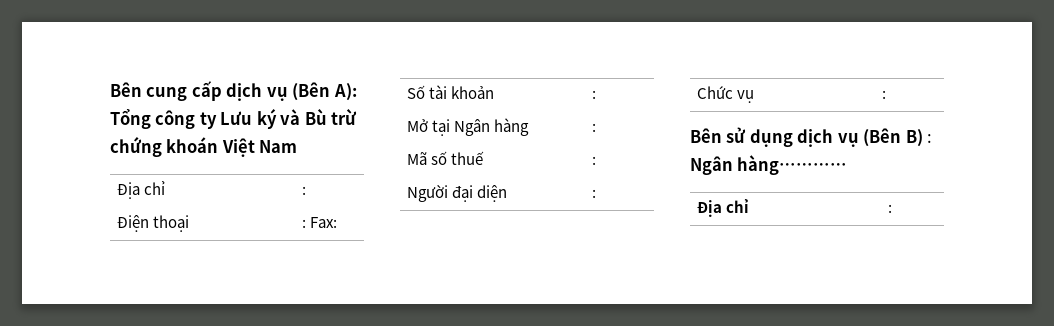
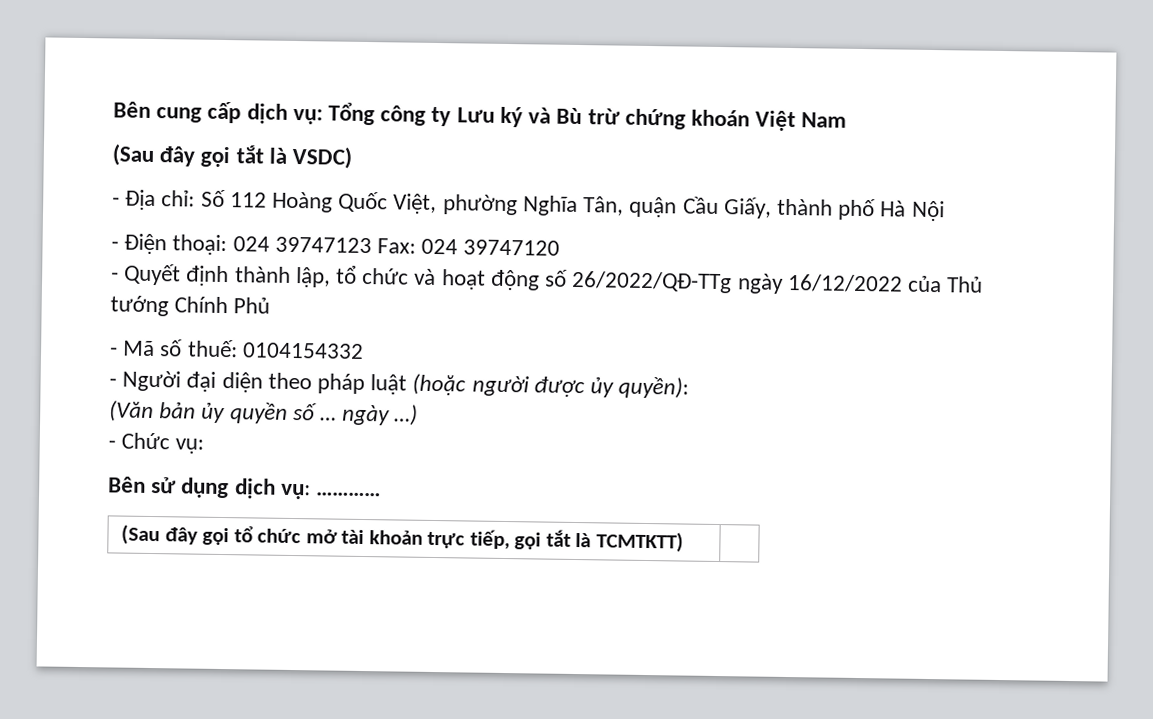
- Bên cung cấp dịch vụ (Bên A): Tổng công ty Lưu ký và Bù trừ chứng khoán Việt Nam
- Địa chỉ | :
- Điện thoại | : Fax:
- Số tài khoản | :
- Mở tại Ngân hàng | :
- Mã số thuế | :
- Người đại diện | :
- Chức vụ | :
- Bên sử dụng dịch vụ (Bên B) : Ngân hàng…………
- Địa chỉ | :
+ Bên cung cấp dịch vụ: Tổng công ty Lưu ký và Bù trừ chứng khoán Việt Nam
+ (Sau đây gọi tắt là VSDC)
+ - Địa chỉ: Số 112 Hoàng Quốc Việt, phường Nghĩa Tân, quận Cầu Giấy, thành phố Hà Nội
+ - Điện thoại: 024 39747123 Fax: 024 39747120
+ - Quyết định thành lập, tổ chức và hoạt động số 26/2022/QĐ-TTg ngày 16/12/2022 của Thủ tướng Chính Phủ
+ - Mã số thuế: 0104154332
+ - Người đại diện theo pháp luật (hoặc người được ủy quyền):
+ (Văn bản ủy quyền số … ngày …)
+ - Chức vụ:
+ Bên sử dụng dịch vụ: …………
+ (Sau đây gọi tổ chức mở tài khoản trực tiếp, gọi tắt là TCMTKTT) |

